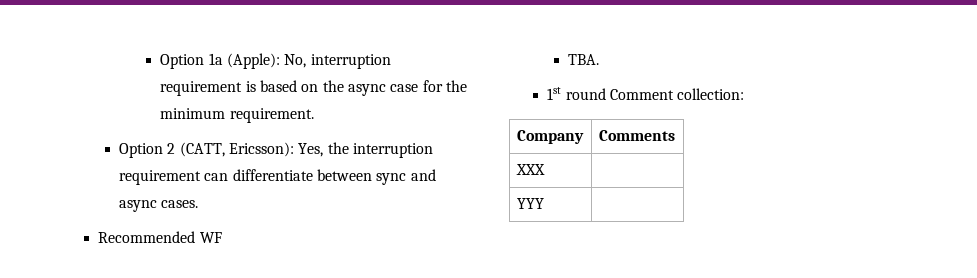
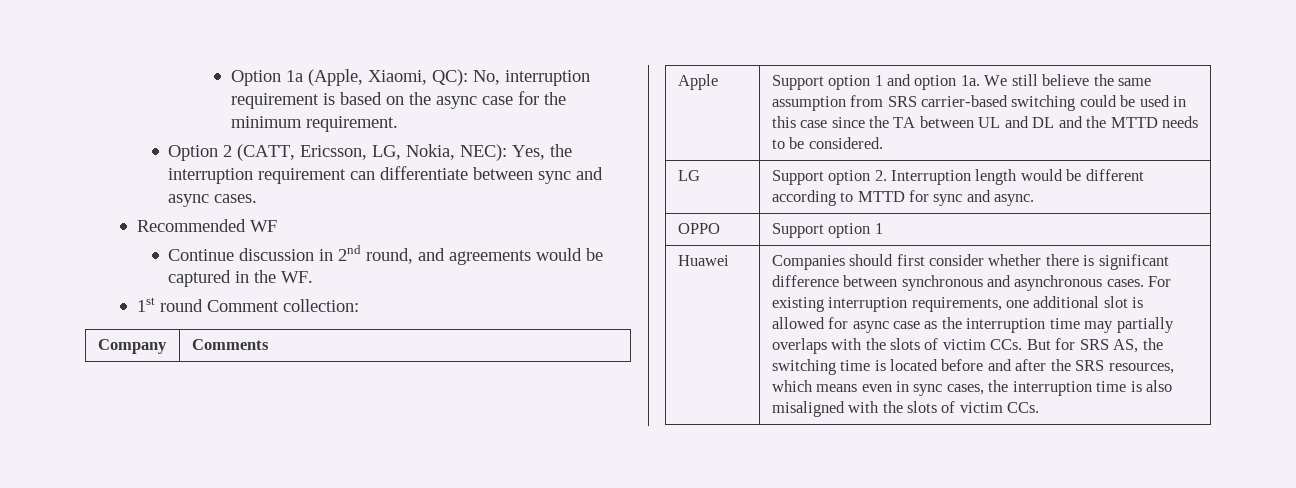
- Option 1a (Apple): No, interruption requirement is based on the async case for the minimum requirement.
+ Option 1a (Apple, Xiaomi, QC): No, interruption requirement is based on the async case for the minimum requirement.
- Option 2 (CATT, Ericsson): Yes, the interruption requirement can differentiate between sync and async cases.
+ Option 2 (CATT, Ericsson, LG, Nokia, NEC): Yes, the interruption requirement can differentiate between sync and async cases.
- TBA.
+ Continue discussion in 2nd round, and agreements would be captured in the WF.
- XXX |
- YYY |
+ Apple | Support option 1 and option 1a. We still believe the same assumption from SRS carrier-based switching could be used in this case since the TA between UL and DL and the MTTD needs to be considered.
+ LG | Support option 2. Interruption length would be different according to MTTD for sync and async.
+ OPPO | Support option 1
+ Huawei | Companies should first consider whether there is significant difference between synchronous and asynchronous cases. For existing interruption requirements, one additional slot is allowed for async case as the interruption time may partially overlaps with the slots of victim CCs. But for SRS AS, the switching time is located before and after the SRS resources, which means even in sync cases, the interruption time is also misaligned with the slots of victim CCs.

